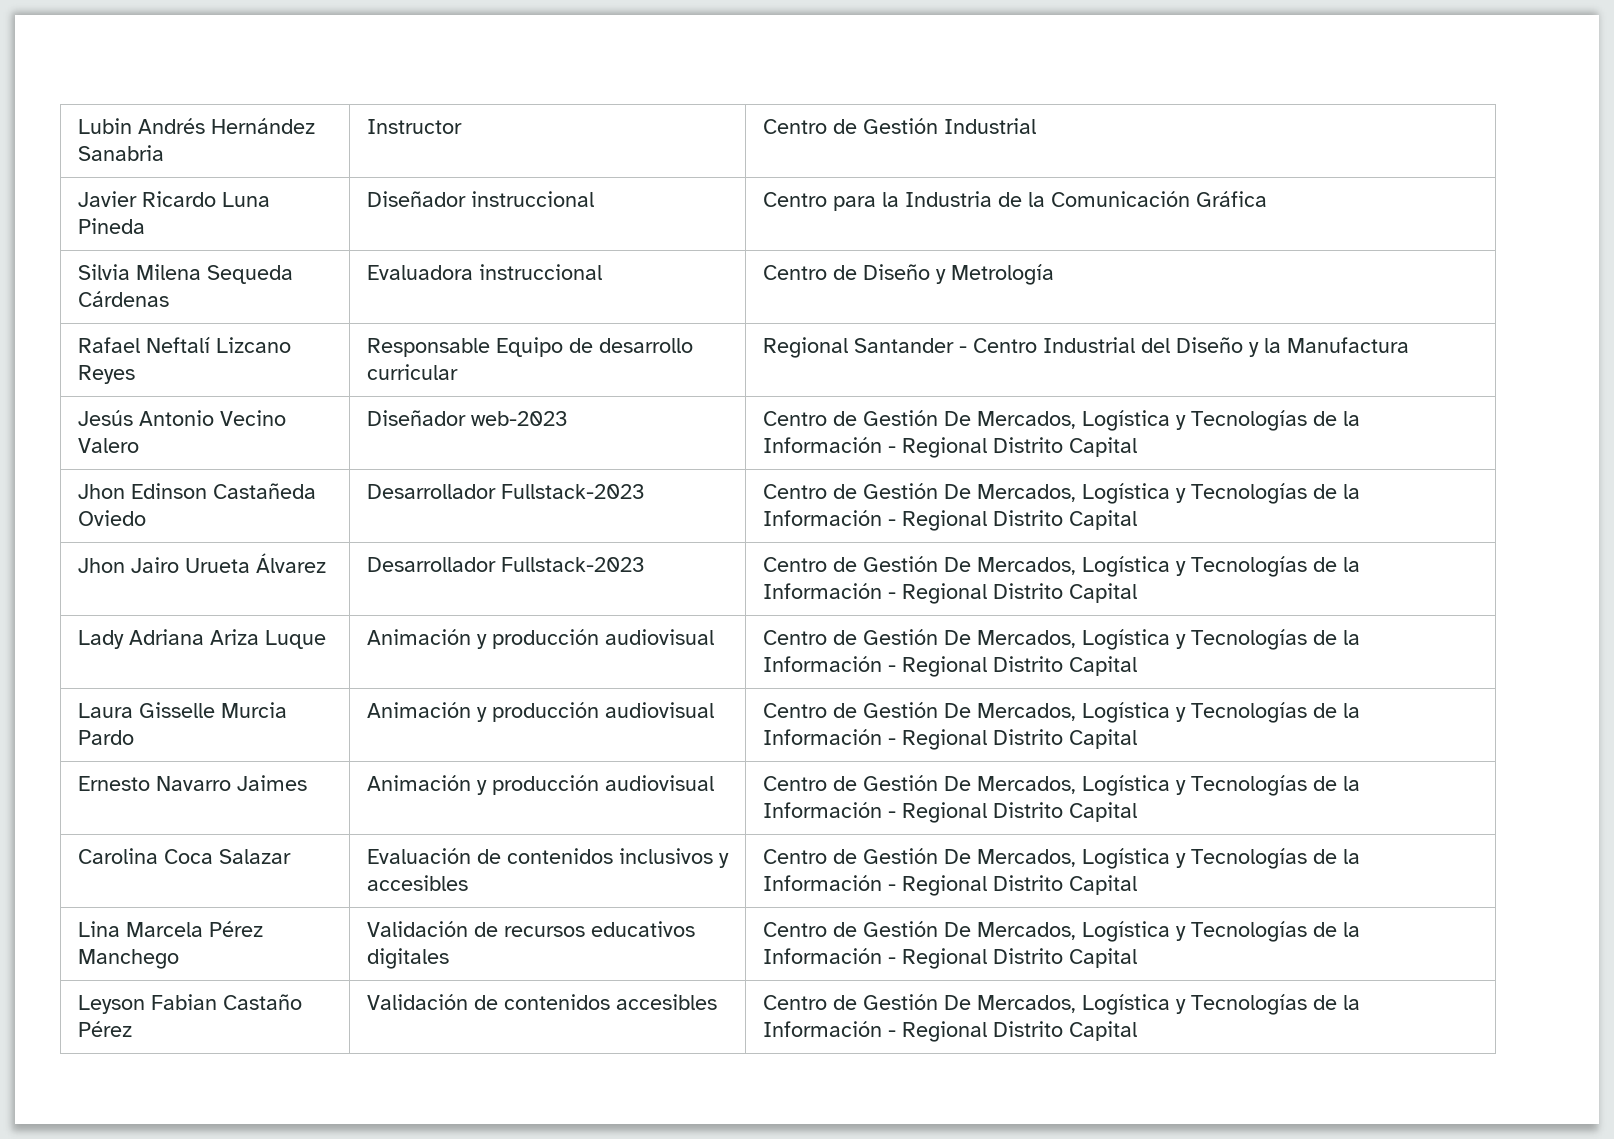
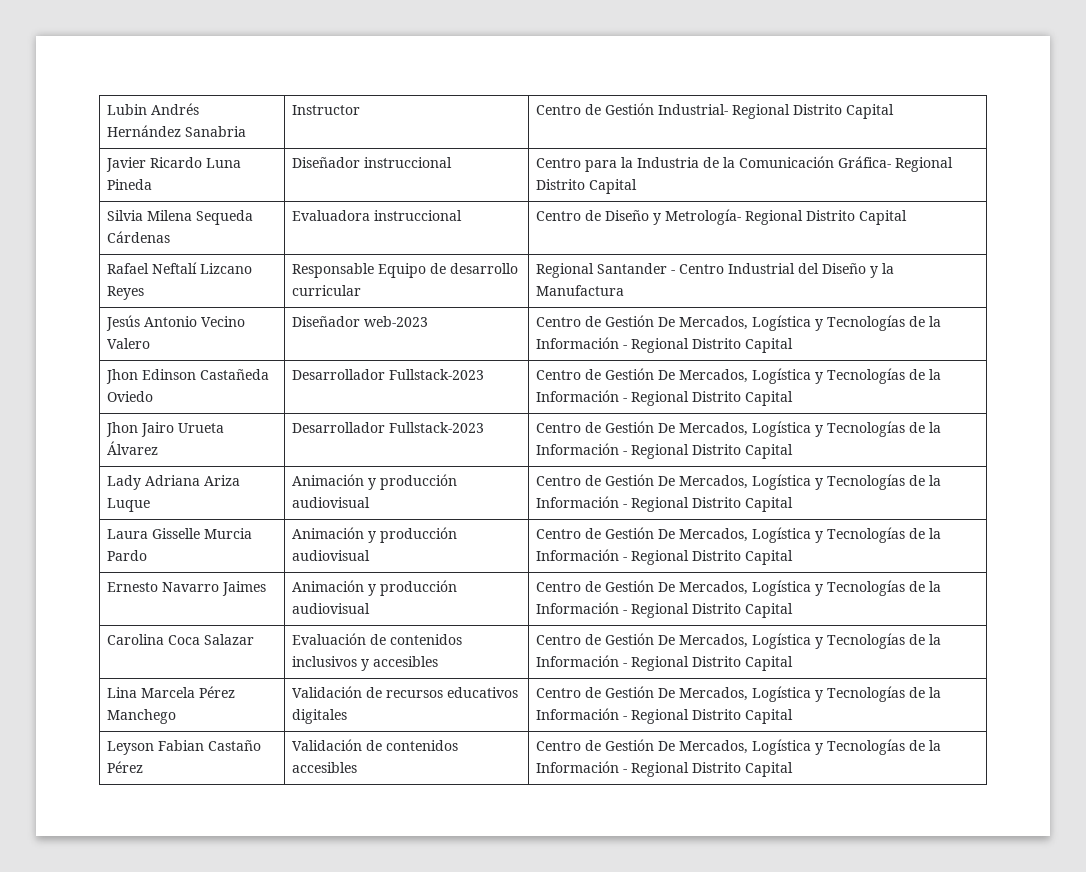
- Lubin Andrés Hernández Sanabria | Instructor | Centro de Gestión Industrial
+ Lubin Andrés Hernández Sanabria | Instructor | Centro de Gestión Industrial- Regional Distrito Capital
- Javier Ricardo Luna Pineda | Diseñador instruccional | Centro para la Industria de la Comunicación Gráfica
+ Javier Ricardo Luna Pineda | Diseñador instruccional | Centro para la Industria de la Comunicación Gráfica- Regional Distrito Capital
- Silvia Milena Sequeda Cárdenas | Evaluadora instruccional | Centro de Diseño y Metrología
+ Silvia Milena Sequeda Cárdenas | Evaluadora instruccional | Centro de Diseño y Metrología- Regional Distrito Capital

